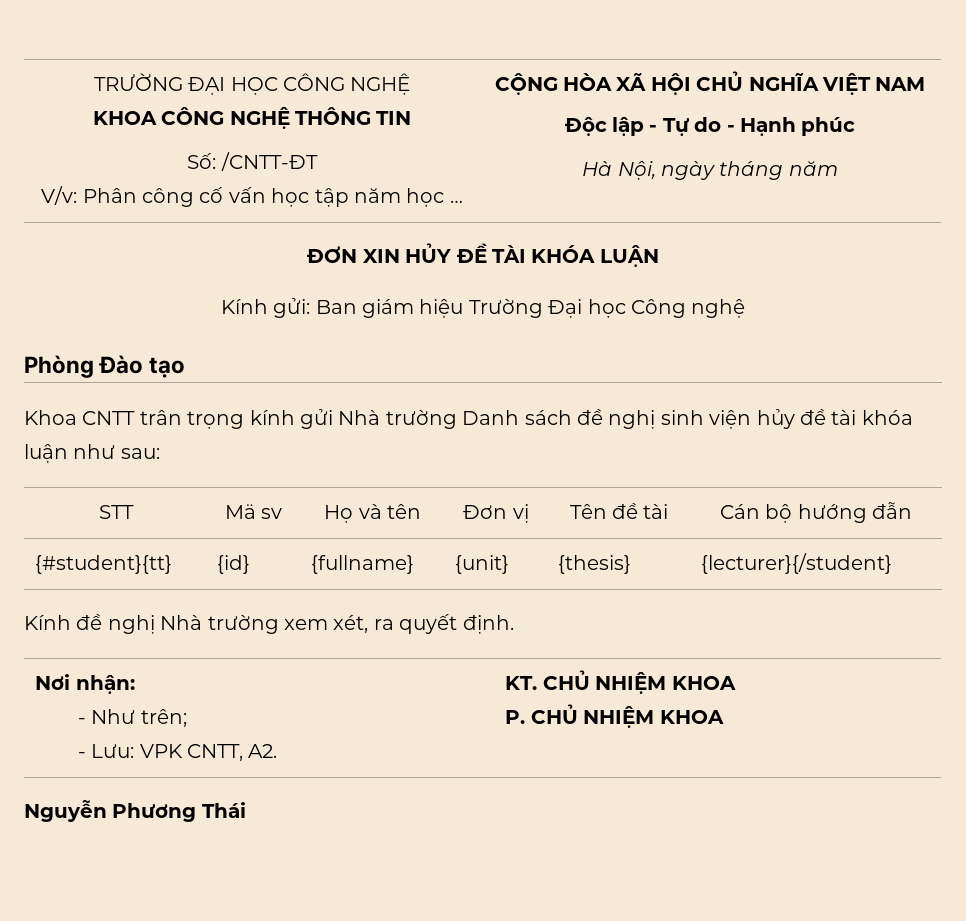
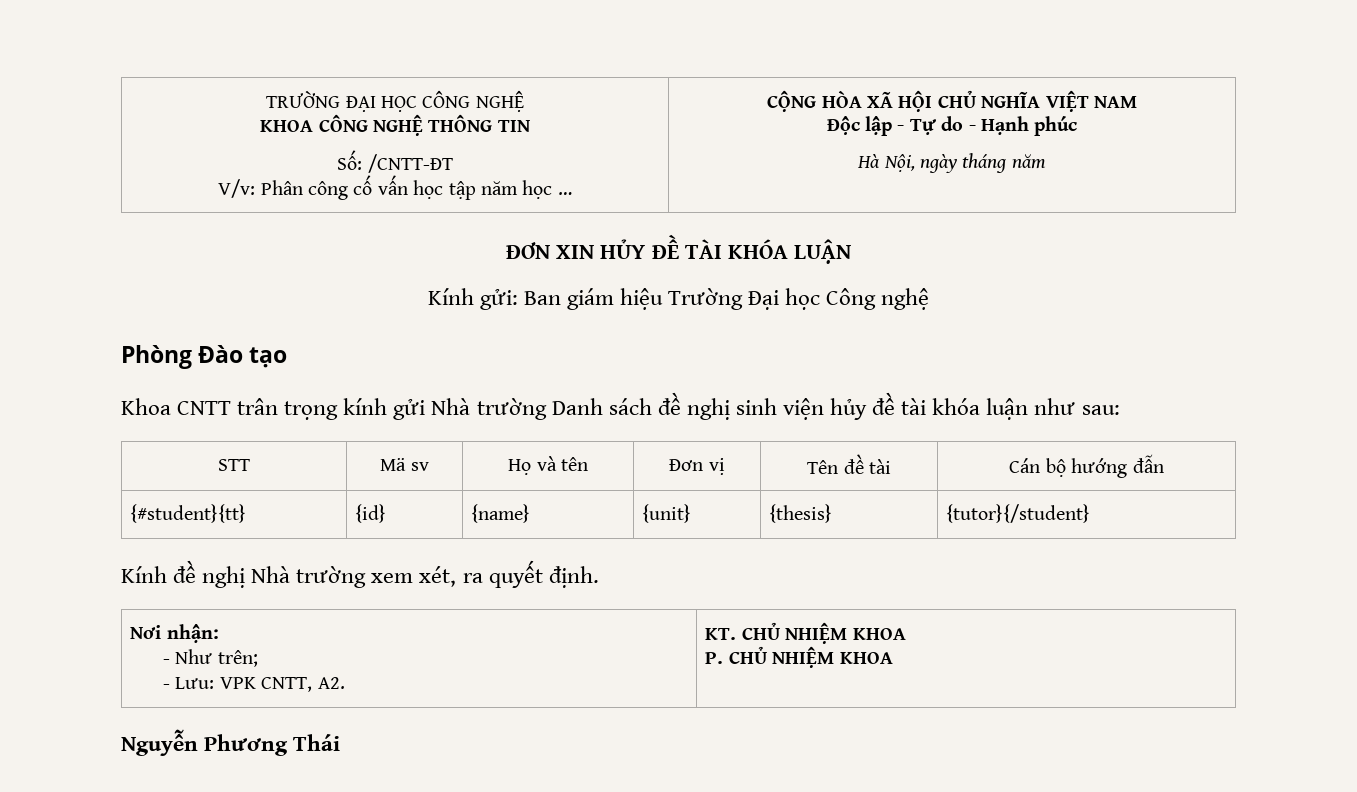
- {#student}{tt} | {id} | {fullname} | {unit} | {thesis} | {lecturer}{/student}
+ {#student}{tt} | {id} | {name} | {unit} | {thesis} | {tutor}{/student}

